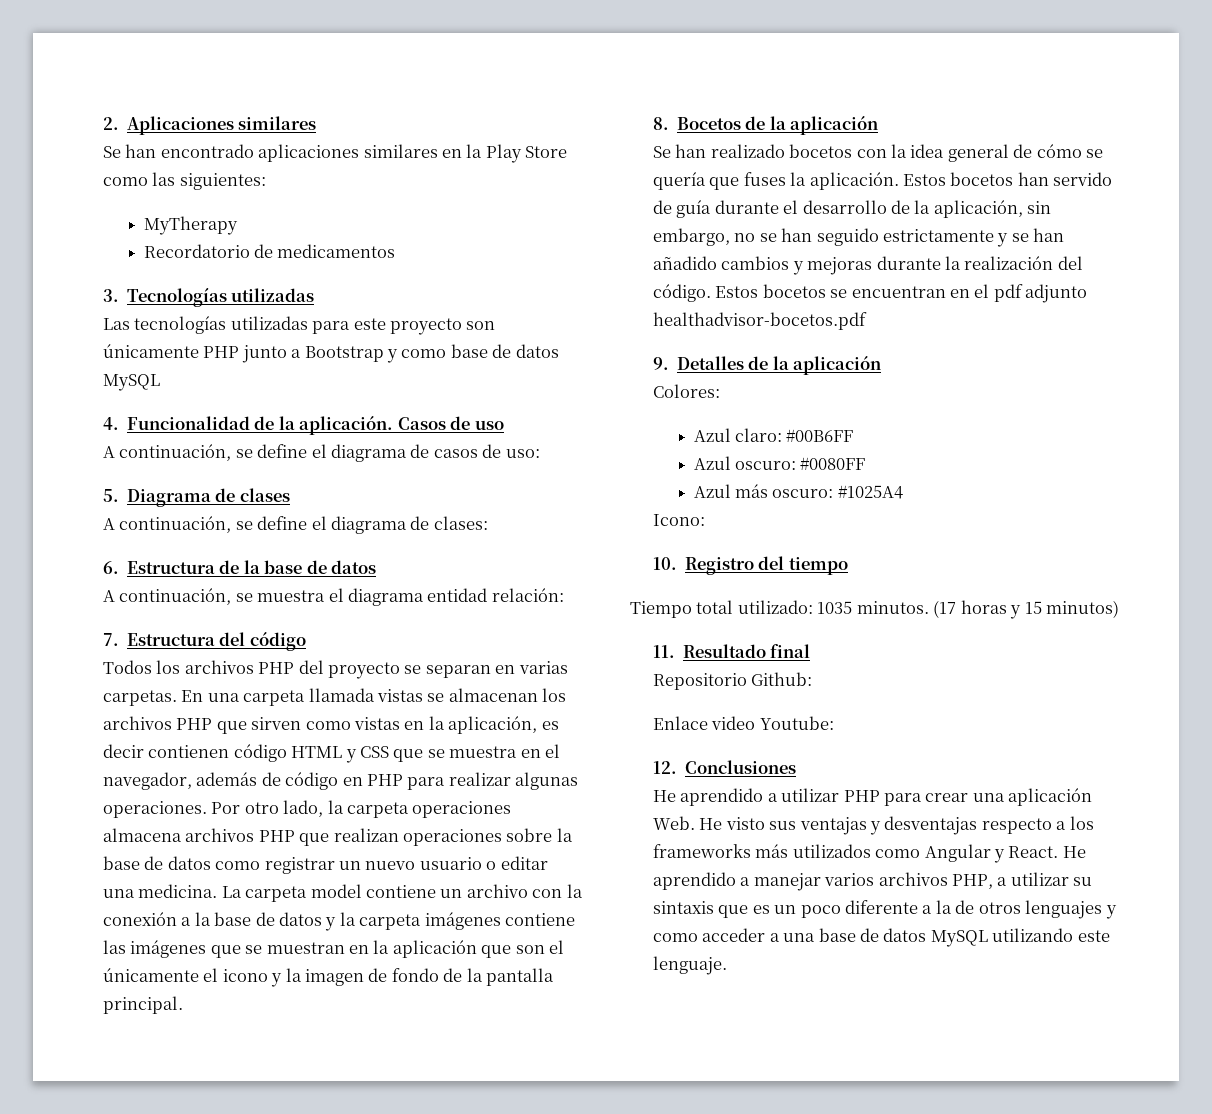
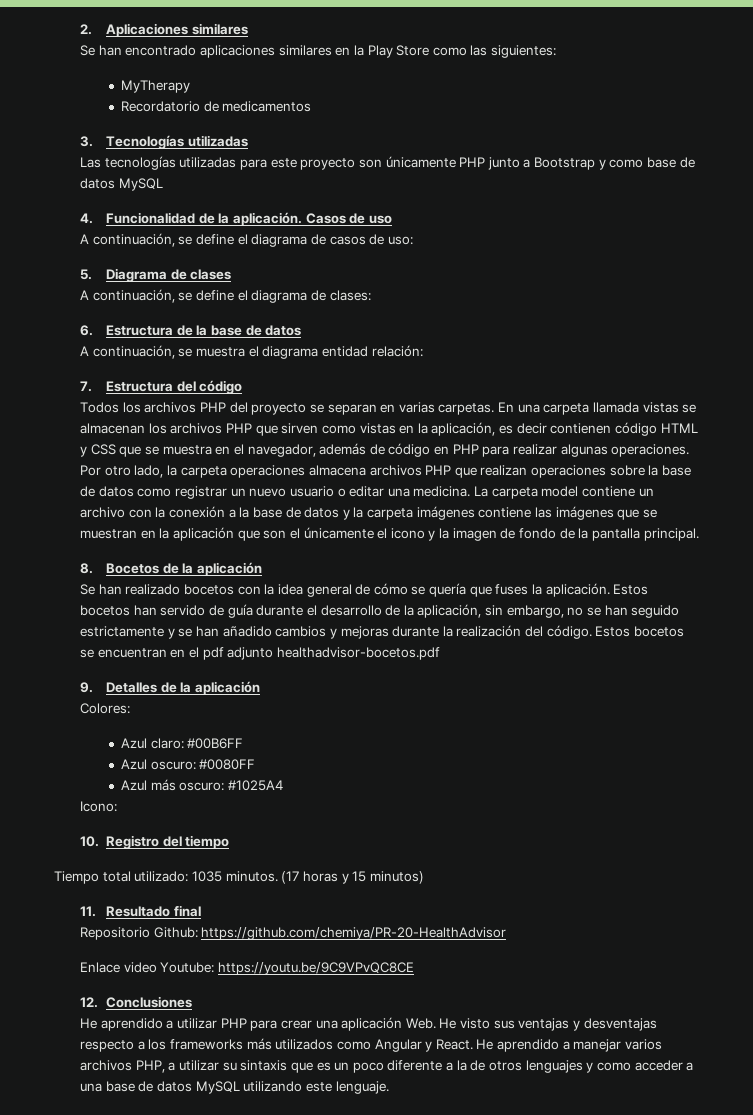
- Repositorio Github:
+ Repositorio Github: https://github.com/chemiya/PR-20-HealthAdvisor
- Enlace video Youtube:
+ Enlace video Youtube: https://youtu.be/9C9VPvQC8CE

